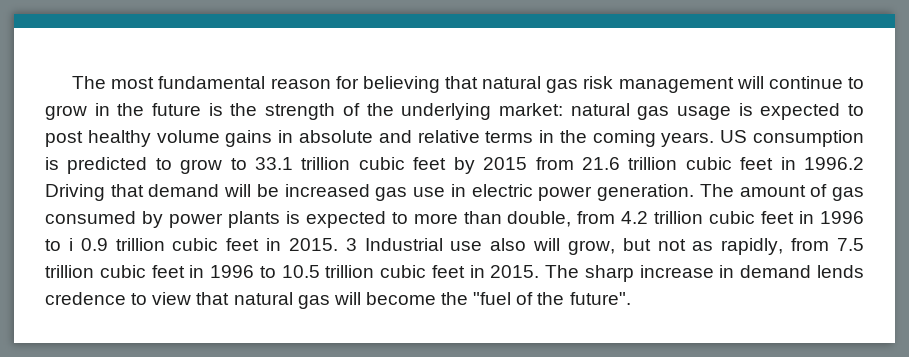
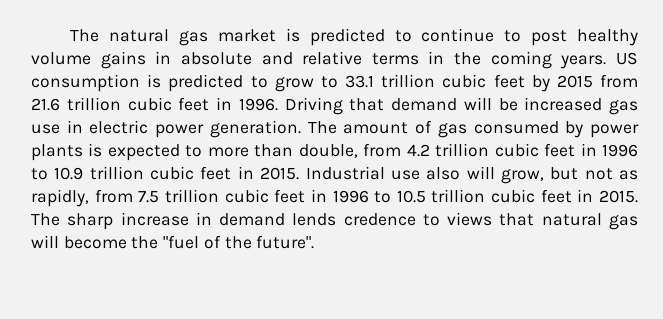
- The most fundamental reason for believing that natural gas risk management will continue to grow in the future is the strength of the underlying market: natural gas usage is expected to post healthy volume gains in absolute and relative terms in the coming years.
+ The natural gas market is predicted to continue to post healthy volume gains in absolute and relative terms in the coming years.
- US consumption is predicted to grow to 33.1 trillion cubic feet by 2015 from 21.6 trillion cubic feet in 1996.2 Driving that demand will be increased gas use in electric power generation.
+ US consumption is predicted to grow to 33.1 trillion cubic feet by 2015 from 21.6 trillion cubic feet in 1996. Driving that demand will be increased gas use in electric power generation.
- The amount of gas consumed by power plants is expected to more than double, from 4.2 trillion cubic feet in 1996 to i 0.9 trillion cubic feet in 2015. 3 Industrial use also will grow, but not as rapidly, from 7.5 trillion cubic feet in 1996 to 10.5 trillion cubic feet in 2015.
+ The amount of gas consumed by power plants is expected to more than double, from 4.2 trillion cubic feet in 1996 to 10.9 trillion cubic feet in 2015. Industrial use also will grow, but not as rapidly, from 7.5 trillion cubic feet in 1996 to 10.5 trillion cubic feet in 2015.
- The sharp increase in demand lends credence to view that natural gas will become the "fuel of the future".
+ The sharp increase in demand lends credence to views that natural gas will become the "fuel of the future".

